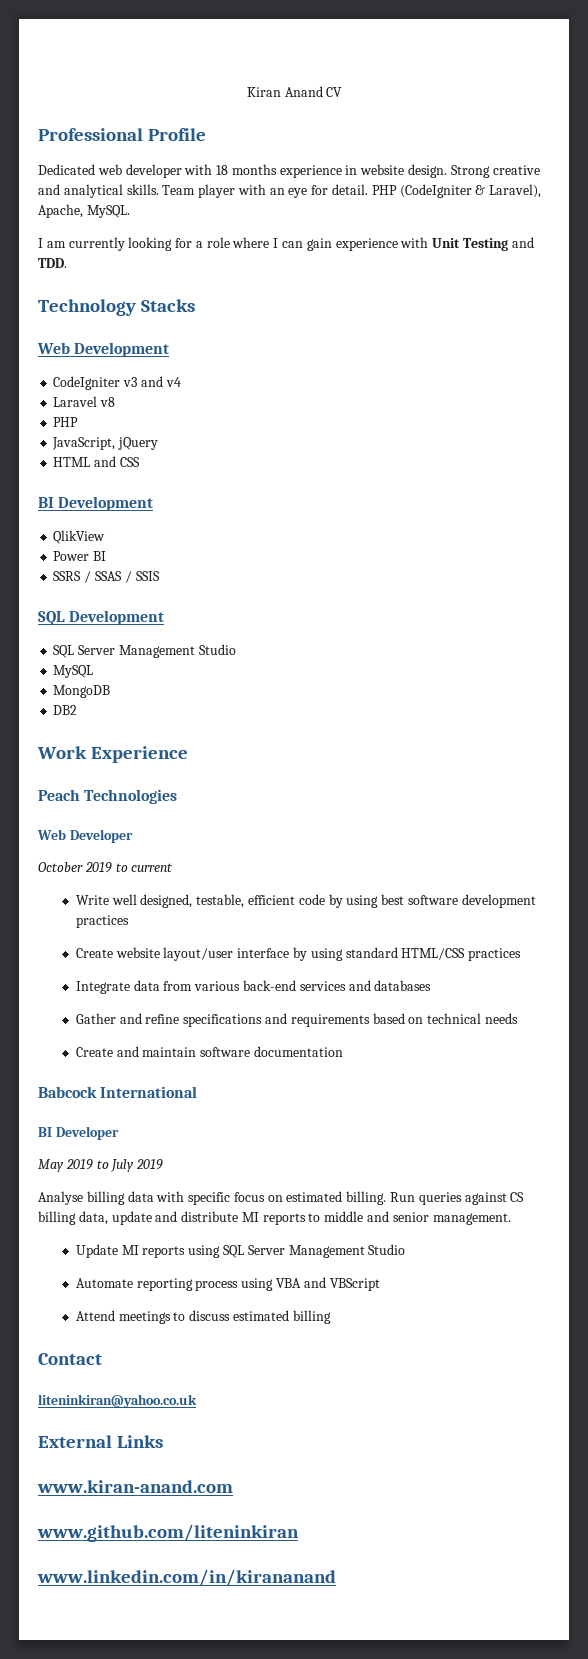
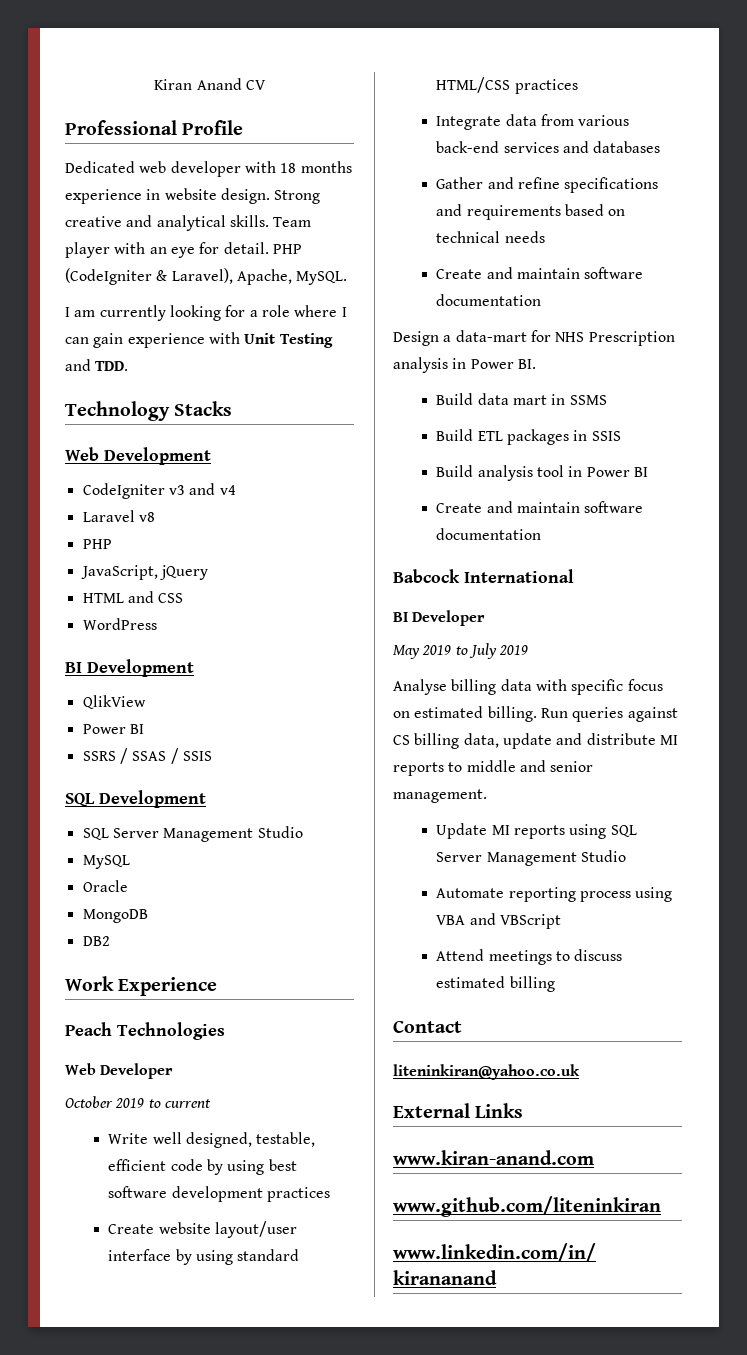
+ WordPress
+ Oracle
+ Design a data-mart for NHS Prescription analysis in Power BI.
+ Build data mart in SSMS
+ Build ETL packages in SSIS
+ Build analysis tool in Power BI
+ Create and maintain software documentation

